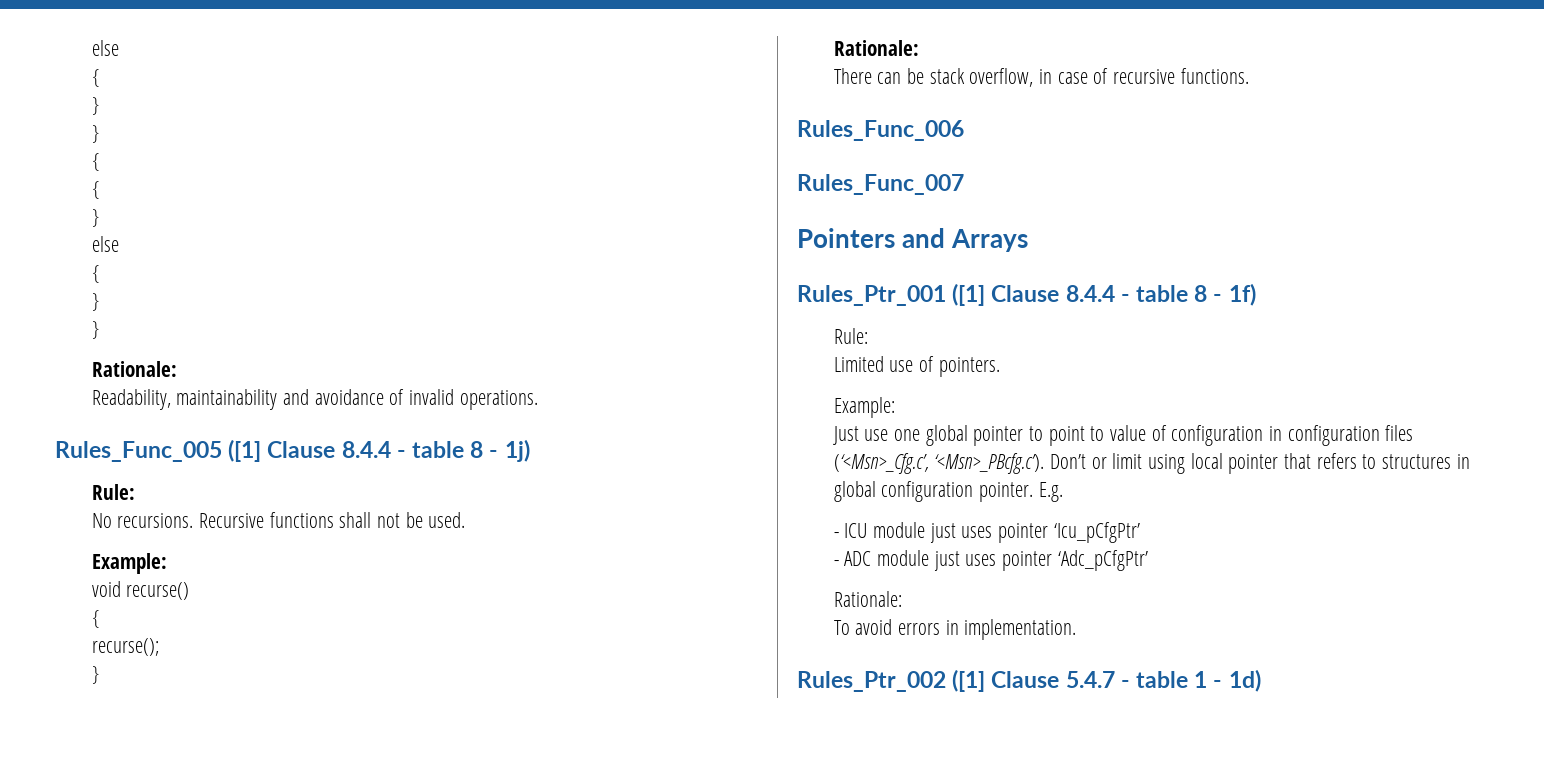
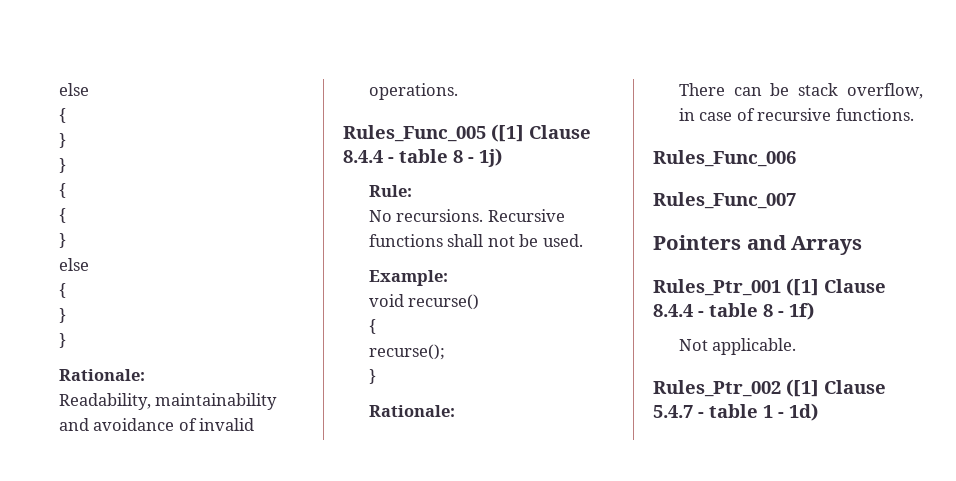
  Rules_Ptr_001 ([1] Clause 8.4.4 - table 8 - 1f)
- Rule:
- Limited use of pointers.
- Example:
- Just use one global pointer to point to value of configuration in configuration files (‘<Msn>_Cfg.c’, ‘<Msn>_PBcfg.c’). Don’t or limit using local pointer that refers to structures in global configuration pointer. E.g.
- - ICU module just uses pointer ‘Icu_pCfgPtr’
- - ADC module just uses pointer ‘Adc_pCfgPtr’
- Rationale:
- To avoid errors in implementation.
+ Not applicable.

